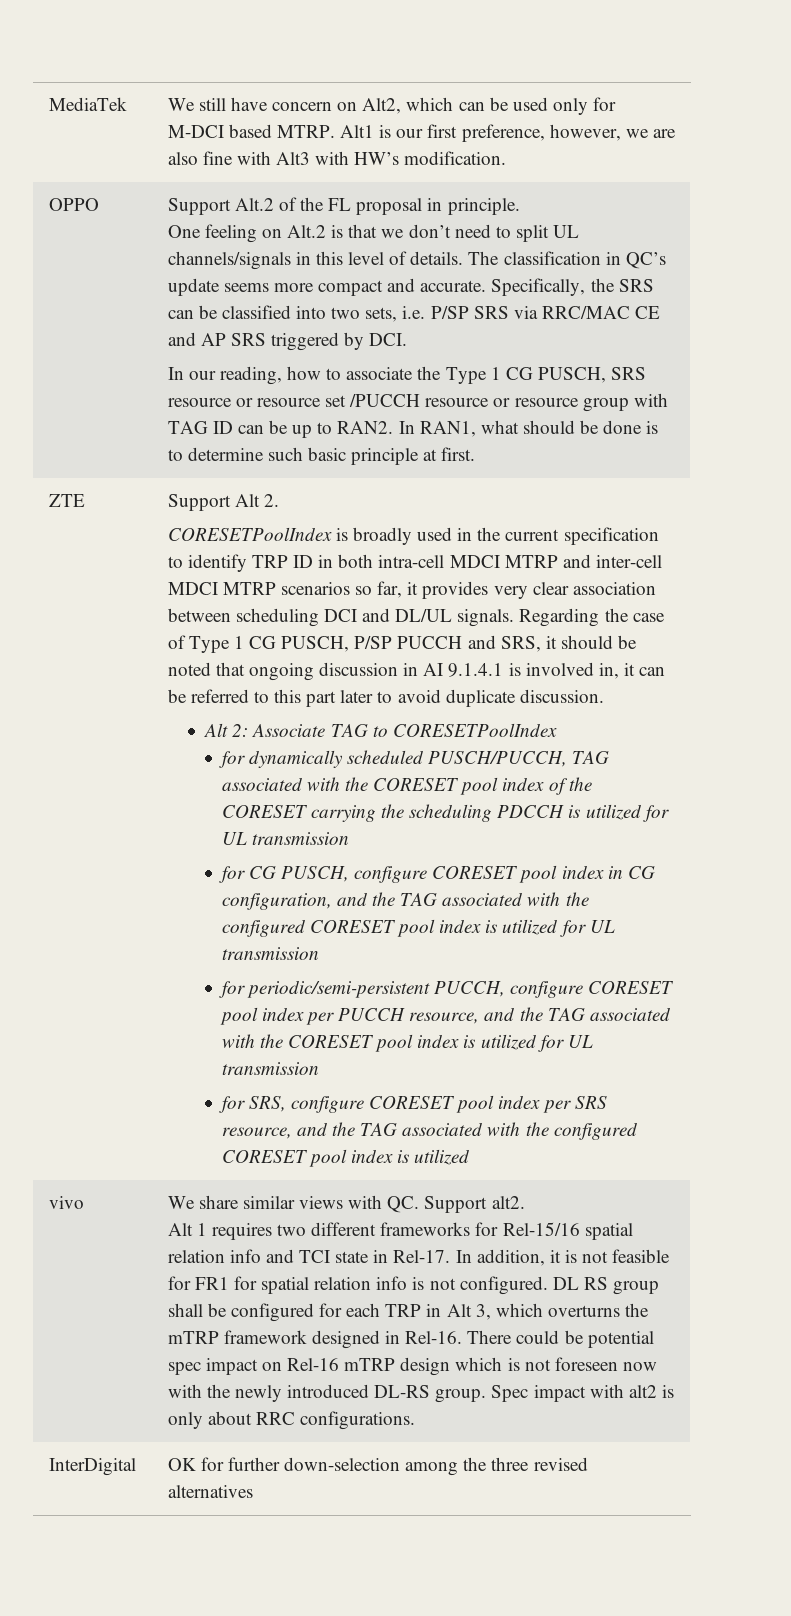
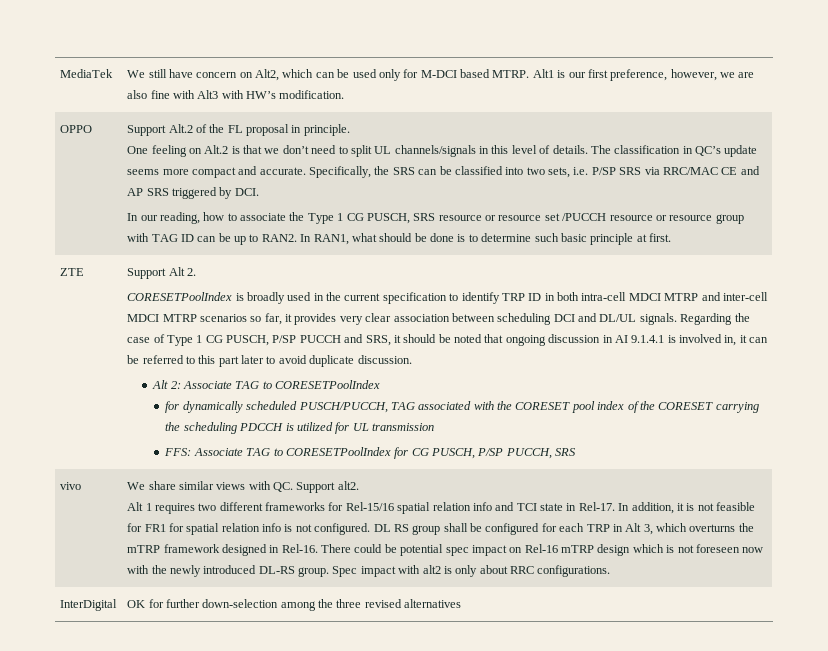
- for CG PUSCH, configure CORESET pool index in CG configuration, and the TAG associated with the configured CORESET pool index is utilized for UL transmission
- for periodic/semi-persistent PUCCH, configure CORESET pool index per PUCCH resource, and the TAG associated with the CORESET pool index is utilized for UL transmission
- for SRS, configure CORESET pool index per SRS resource, and the TAG associated with the configured CORESET pool index is utilized
+ FFS: Associate TAG to CORESETPoolIndex for CG PUSCH, P/SP PUCCH, SRS

